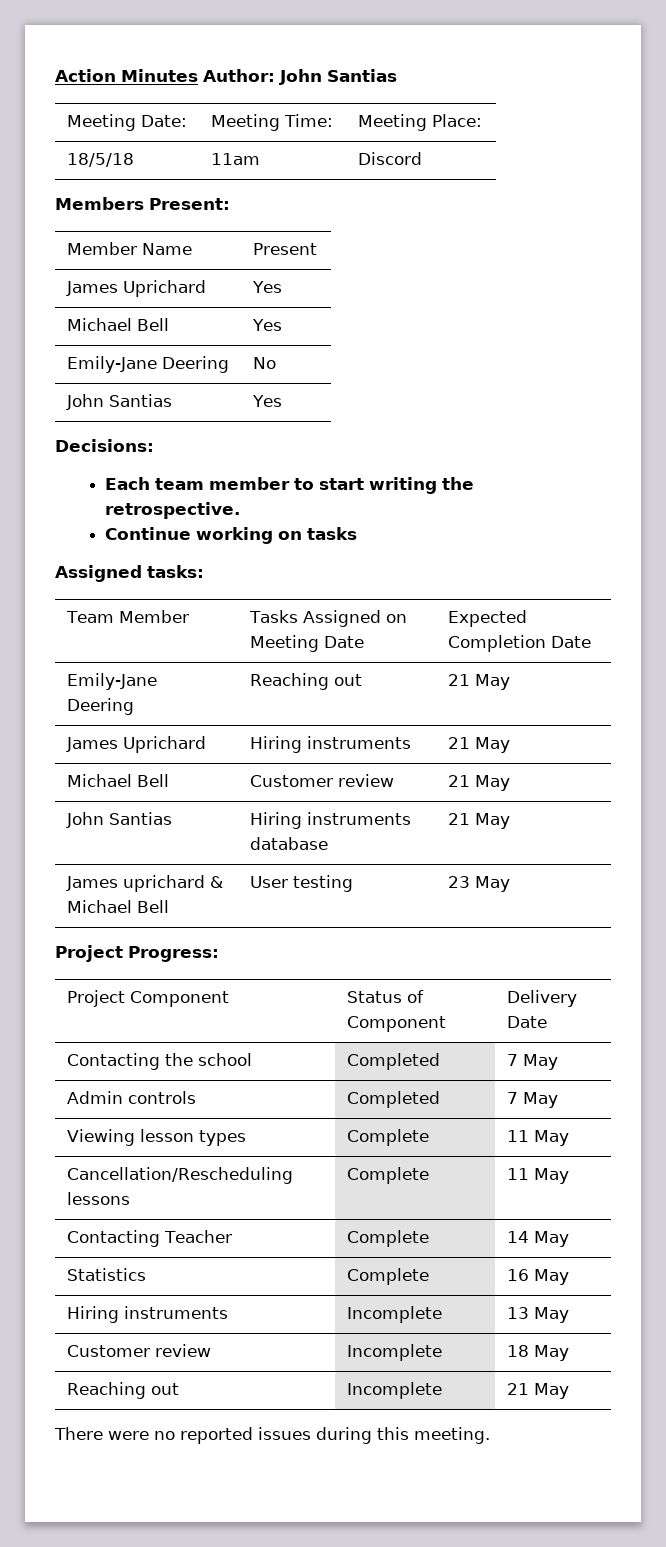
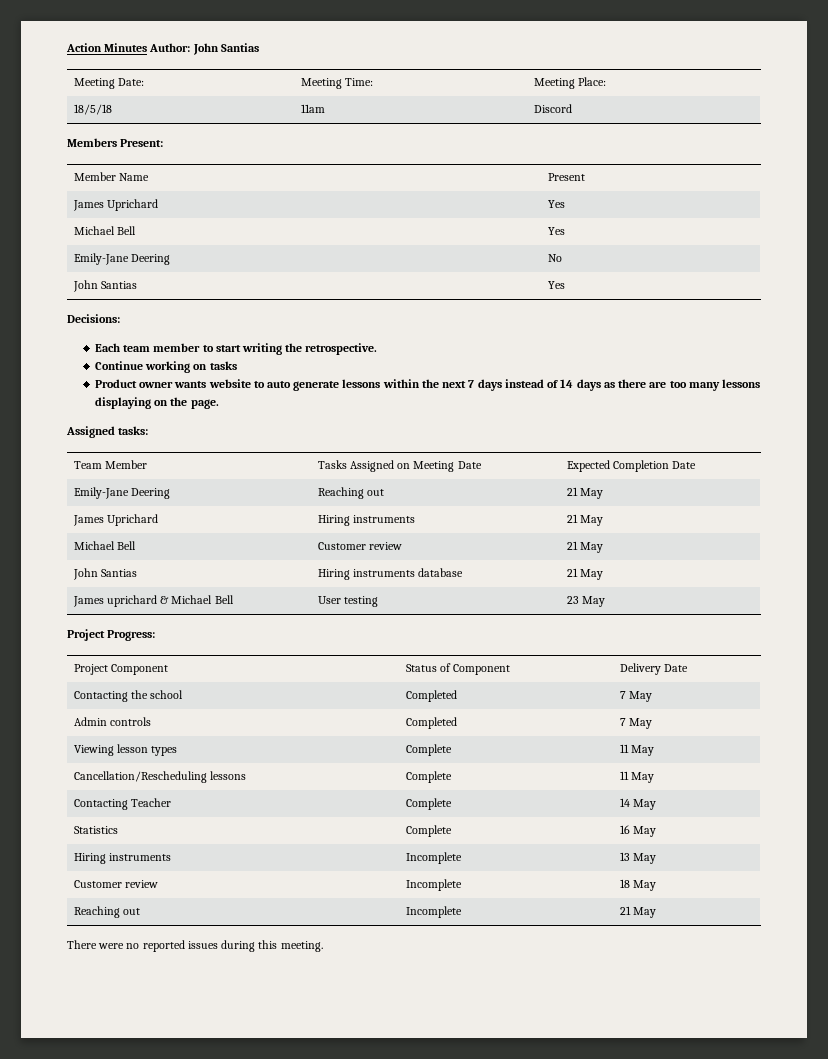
+ Product owner wants website to auto generate lessons within the next 7 days instead of 14 days as there are too many lessons displaying on the page.

